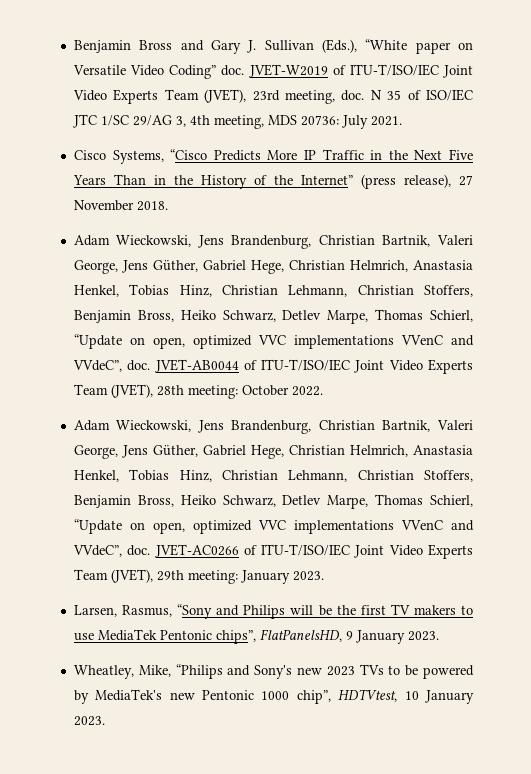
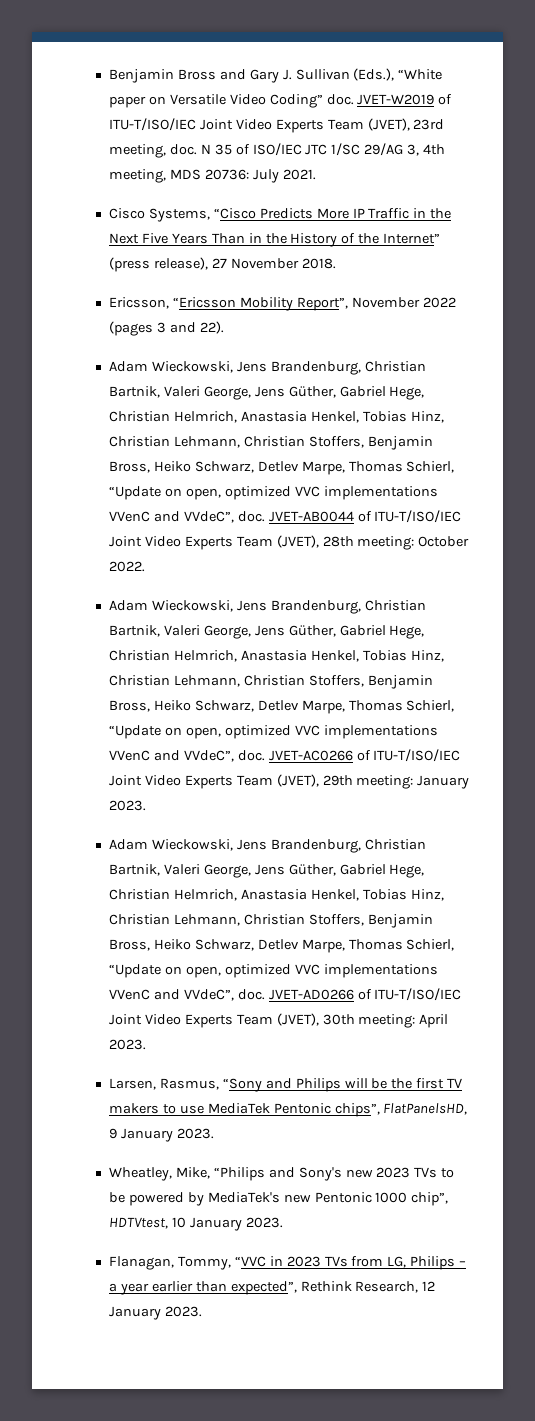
+ Ericsson, “Ericsson Mobility Report”, November 2022 (pages 3 and 22).
+ Adam Wieckowski, Jens Brandenburg, Christian Bartnik, Valeri George, Jens Güther, Gabriel Hege, Christian Helmrich, Anastasia Henkel, Tobias Hinz, Christian Lehmann, Christian Stoffers, Benjamin Bross, Heiko Schwarz, Detlev Marpe, Thomas Schierl, “Update on open, optimized VVC implementations VVenC and VVdeC”, doc. JVET-AD0266 of ITU-T/ISO/IEC Joint Video Experts Team (JVET), 30th meeting: April 2023.
+ Flanagan, Tommy, “VVC in 2023 TVs from LG, Philips – a year earlier than expected”, Rethink Research, 12 January 2023.

